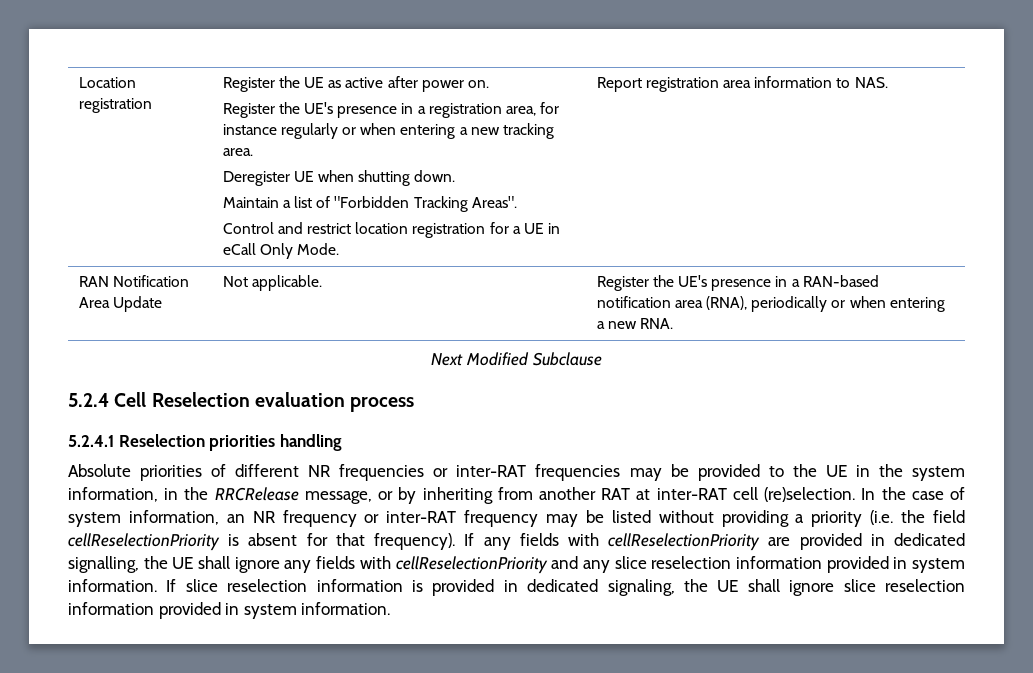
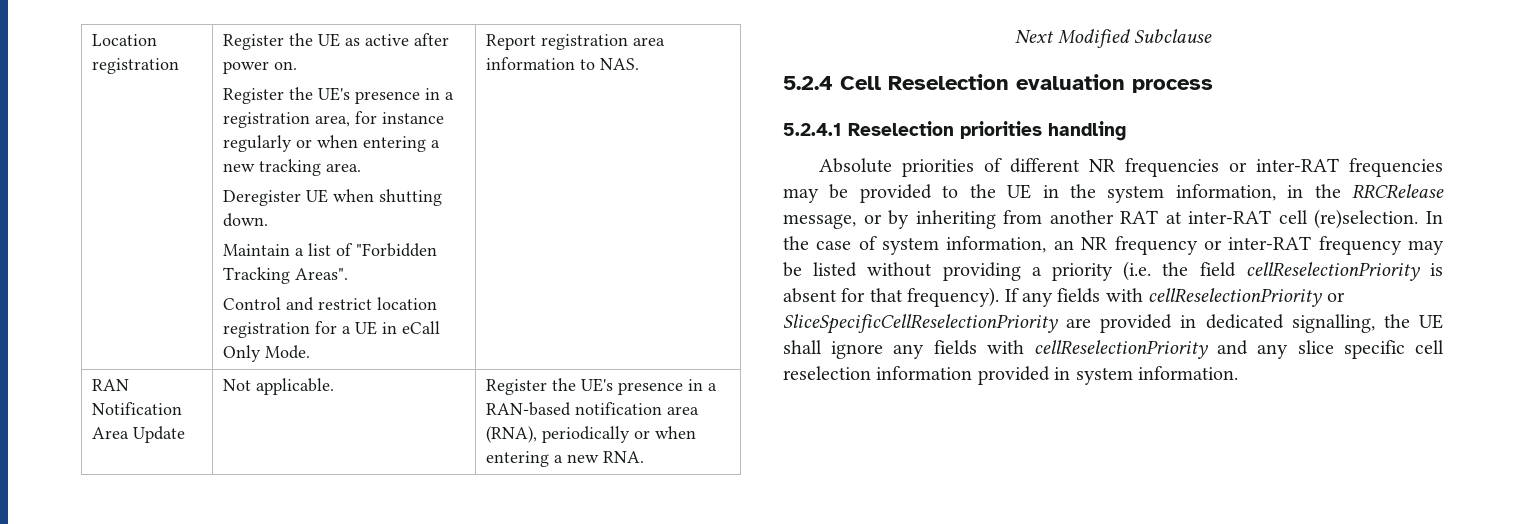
- If any fields with cellReselectionPriority are provided in dedicated signalling, the UE shall ignore any fields with cellReselectionPriority and any slice reselection information provided in system information. If slice reselection information is provided in dedicated signaling, the UE shall ignore slice reselection information provided in system information.
+ If any fields with cellReselectionPriority or SliceSpecificCellReselectionPriority are provided in dedicated signalling, the UE shall ignore any fields with cellReselectionPriority and any slice specific cell reselection information provided in system information.

